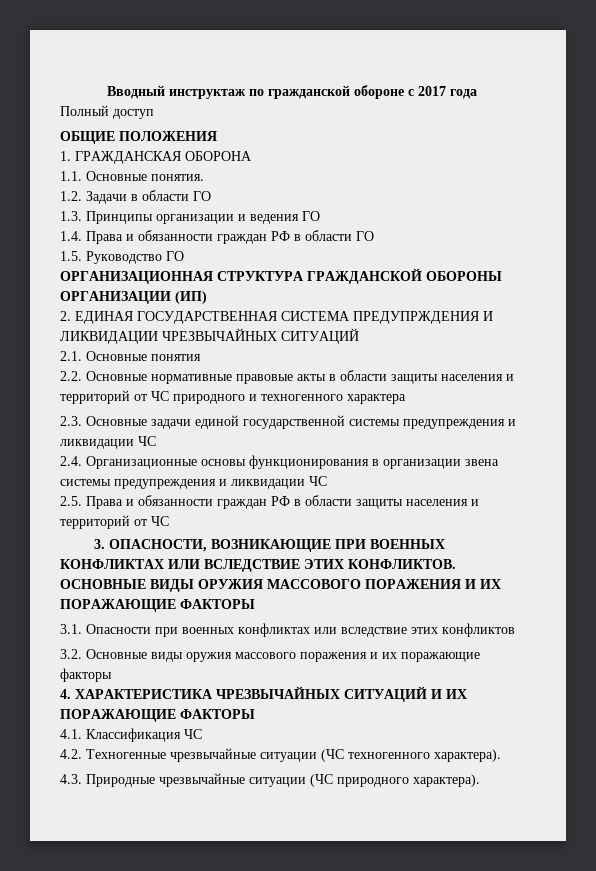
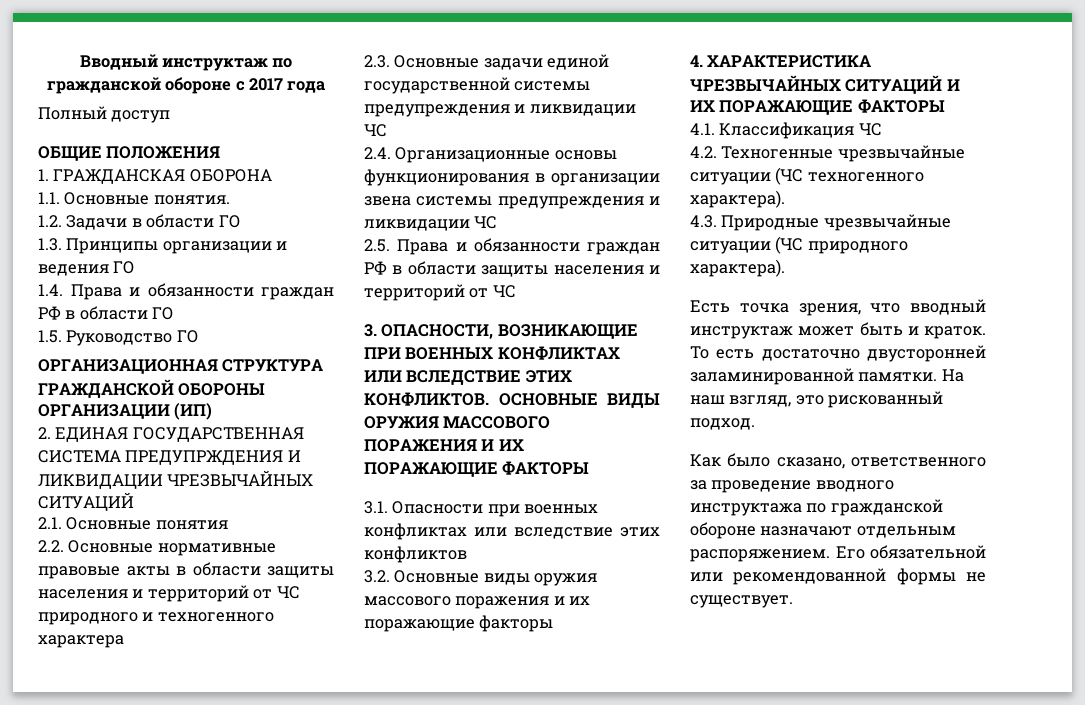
+ Есть точка зрения, что вводный инструктаж может быть и краток. То есть достаточно двусторонней заламинированной памятки. На наш взгляд, это рискованный подход.
+ Как было сказано, ответственного за проведение вводного инструктажа по гражданской обороне назначают отдельным распоряжением. Его обязательной или рекомендованной формы не существует.

